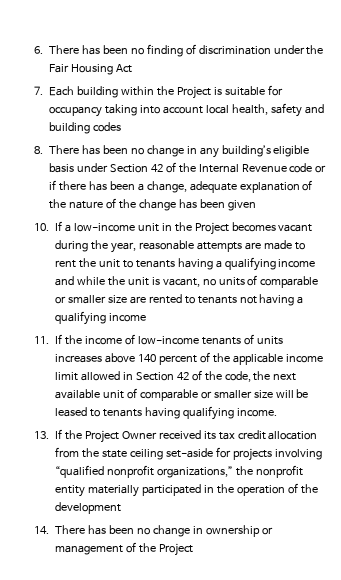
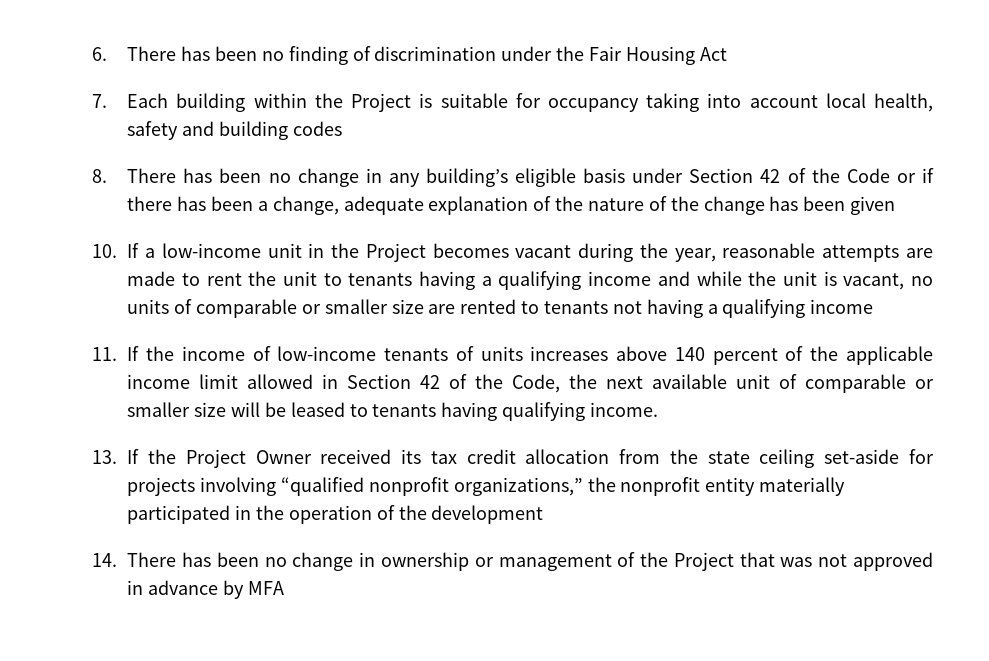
- 8. There has been no change in any building’s eligible basis under Section 42 of the Internal Revenue code or if there has been a change, adequate explanation of the nature of the change has been given
+ 8. There has been no change in any building’s eligible basis under Section 42 of the Code or if there has been a change, adequate explanation of the nature of the change has been given
- 11. If the income of low-income tenants of units increases above 140 percent of the applicable income limit allowed in Section 42 of the code, the next available unit of comparable or smaller size will be leased to tenants having qualifying income.
+ 11. If the income of low-income tenants of units increases above 140 percent of the applicable income limit allowed in Section 42 of the Code, the next available unit of comparable or smaller size will be leased to tenants having qualifying income.
- 14. There has been no change in ownership or management of the Project
+ 14. There has been no change in ownership or management of the Project that was not approved in advance by MFA

